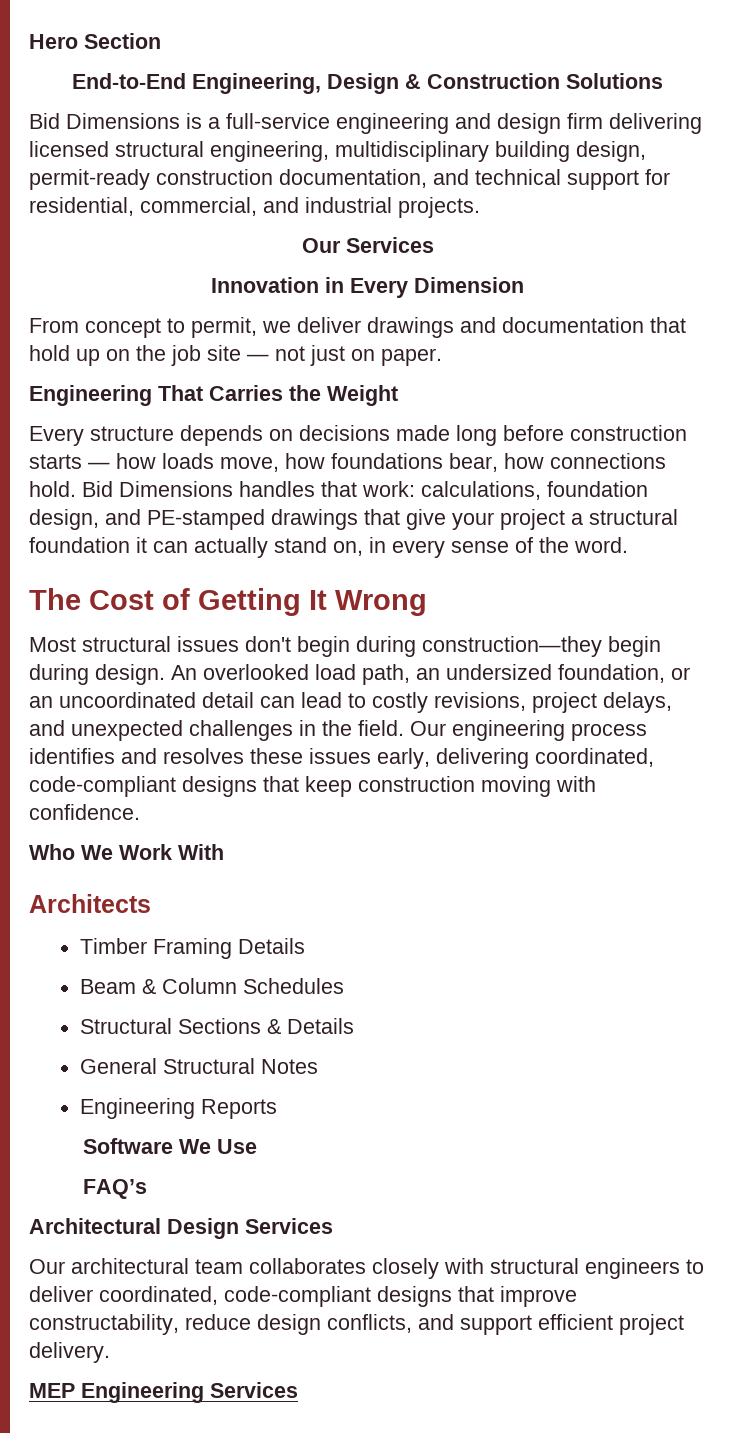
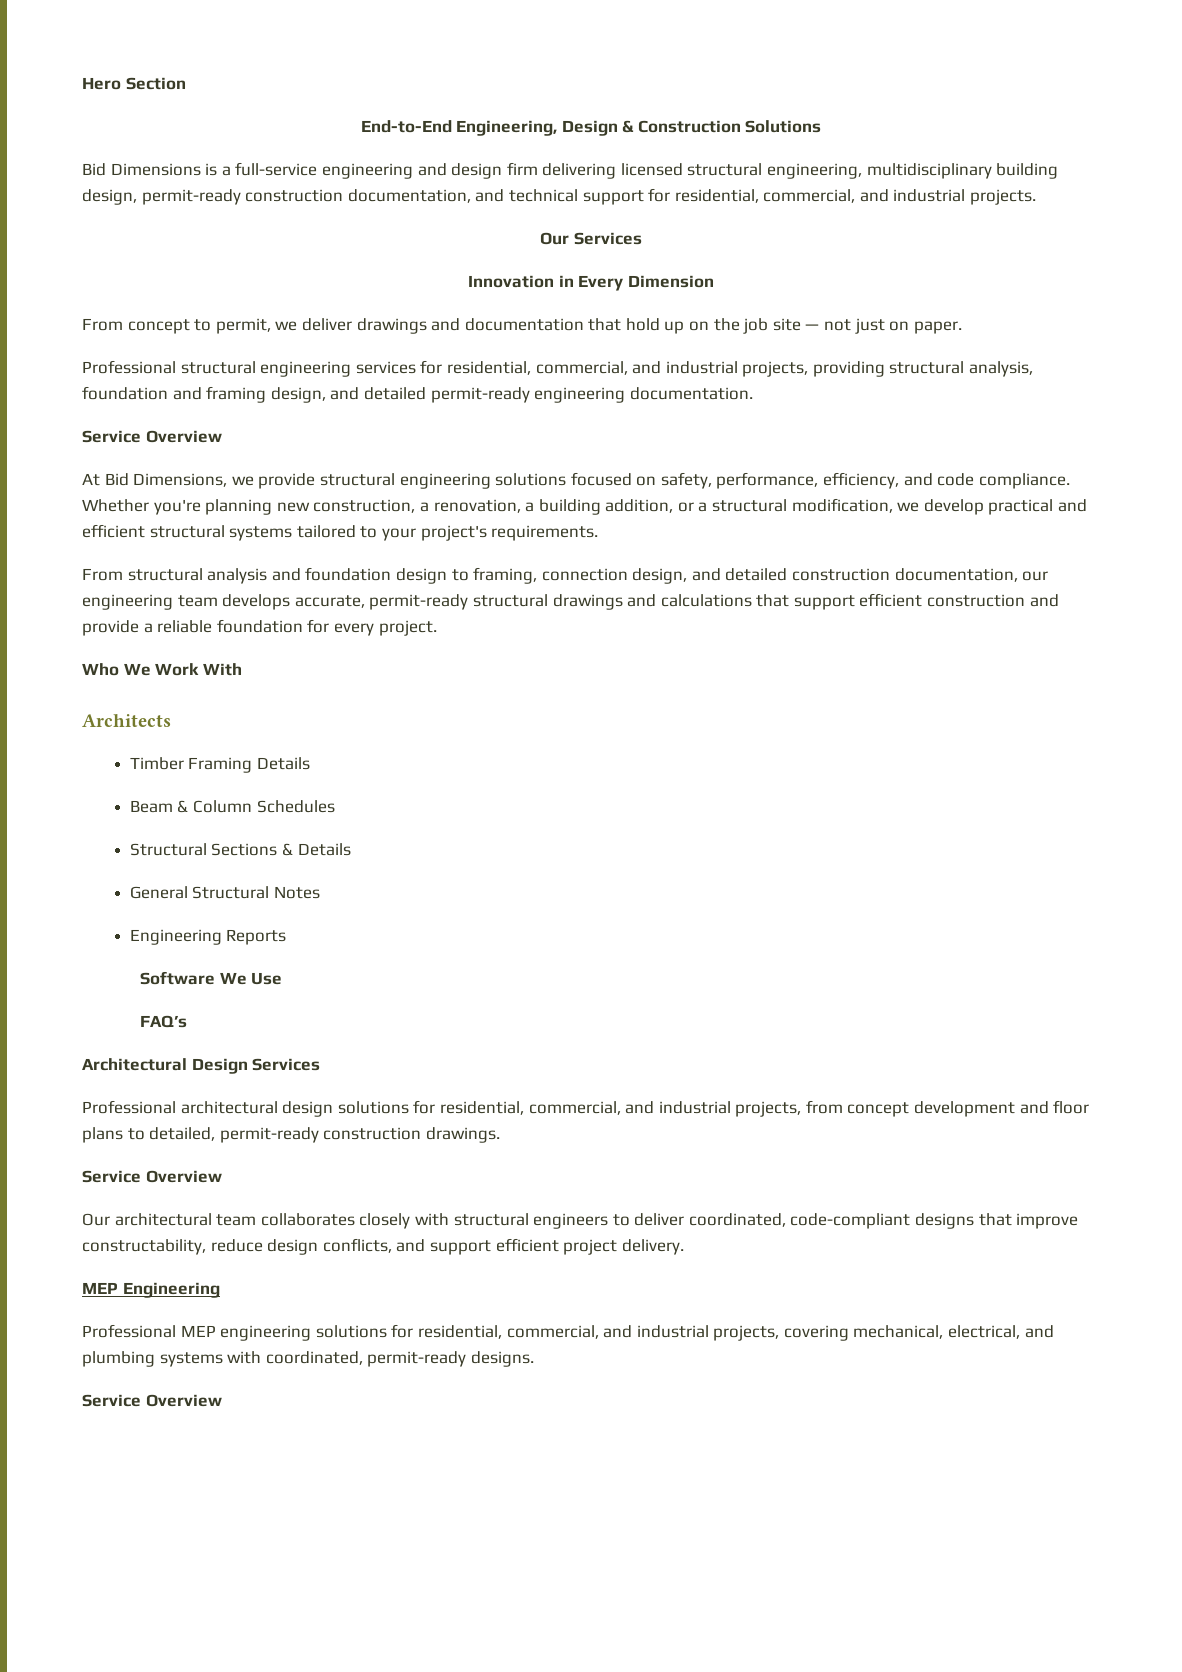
- Engineering That Carries the Weight
- Every structure depends on decisions made long before construction starts — how loads move, how foundations bear, how connections hold. Bid Dimensions handles that work: calculations, foundation design, and PE-stamped drawings that give your project a structural foundation it can actually stand on, in every sense of the word.
- The Cost of Getting It Wrong
- Most structural issues don't begin during construction—they begin during design. An overlooked load path, an undersized foundation, or an uncoordinated detail can lead to costly revisions, project delays, and unexpected challenges in the field. Our engineering process identifies and resolves these issues early, delivering coordinated, code-compliant designs that keep construction moving with confidence.
+ Professional structural engineering services for residential, commercial, and industrial projects, providing structural analysis, foundation and framing design, and detailed permit-ready engineering documentation.
+ Service Overview
+ At Bid Dimensions, we provide structural engineering solutions focused on safety, performance, efficiency, and code compliance. Whether you're planning new construction, a renovation, a building addition, or a structural modification, we develop practical and efficient structural systems tailored to your project's requirements.
+ From structural analysis and foundation design to framing, connection design, and detailed construction documentation, our engineering team develops accurate, permit-ready structural drawings and calculations that support efficient construction and provide a reliable foundation for every project.
+ Professional architectural design solutions for residential, commercial, and industrial projects, from concept development and floor plans to detailed, permit-ready construction drawings.
+ Service Overview
- MEP Engineering Services
+ MEP Engineering
+ Professional MEP engineering solutions for residential, commercial, and industrial projects, covering mechanical, electrical, and plumbing systems with coordinated, permit-ready designs.
+ Service Overview

